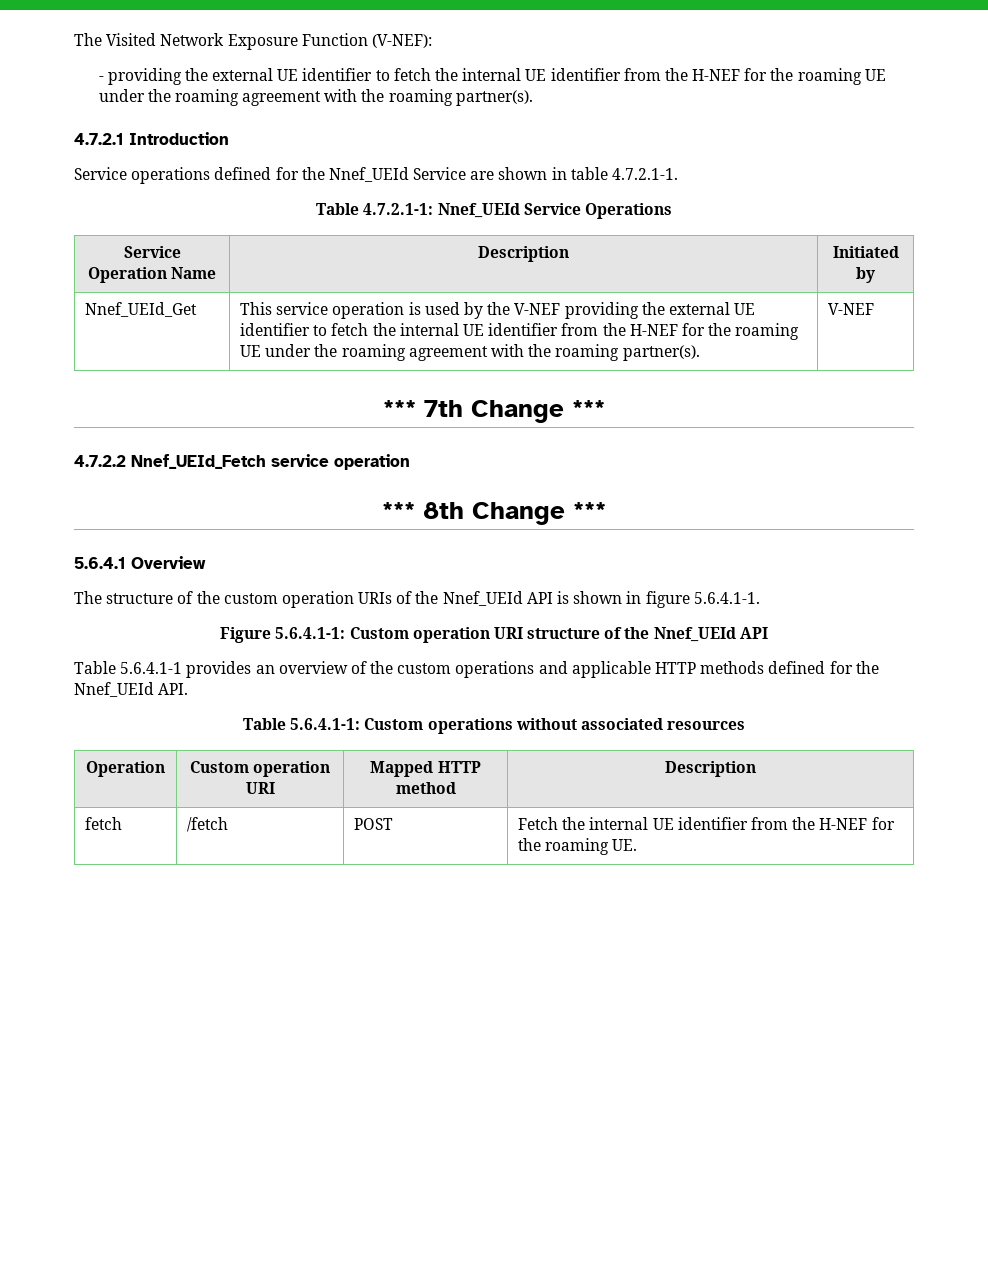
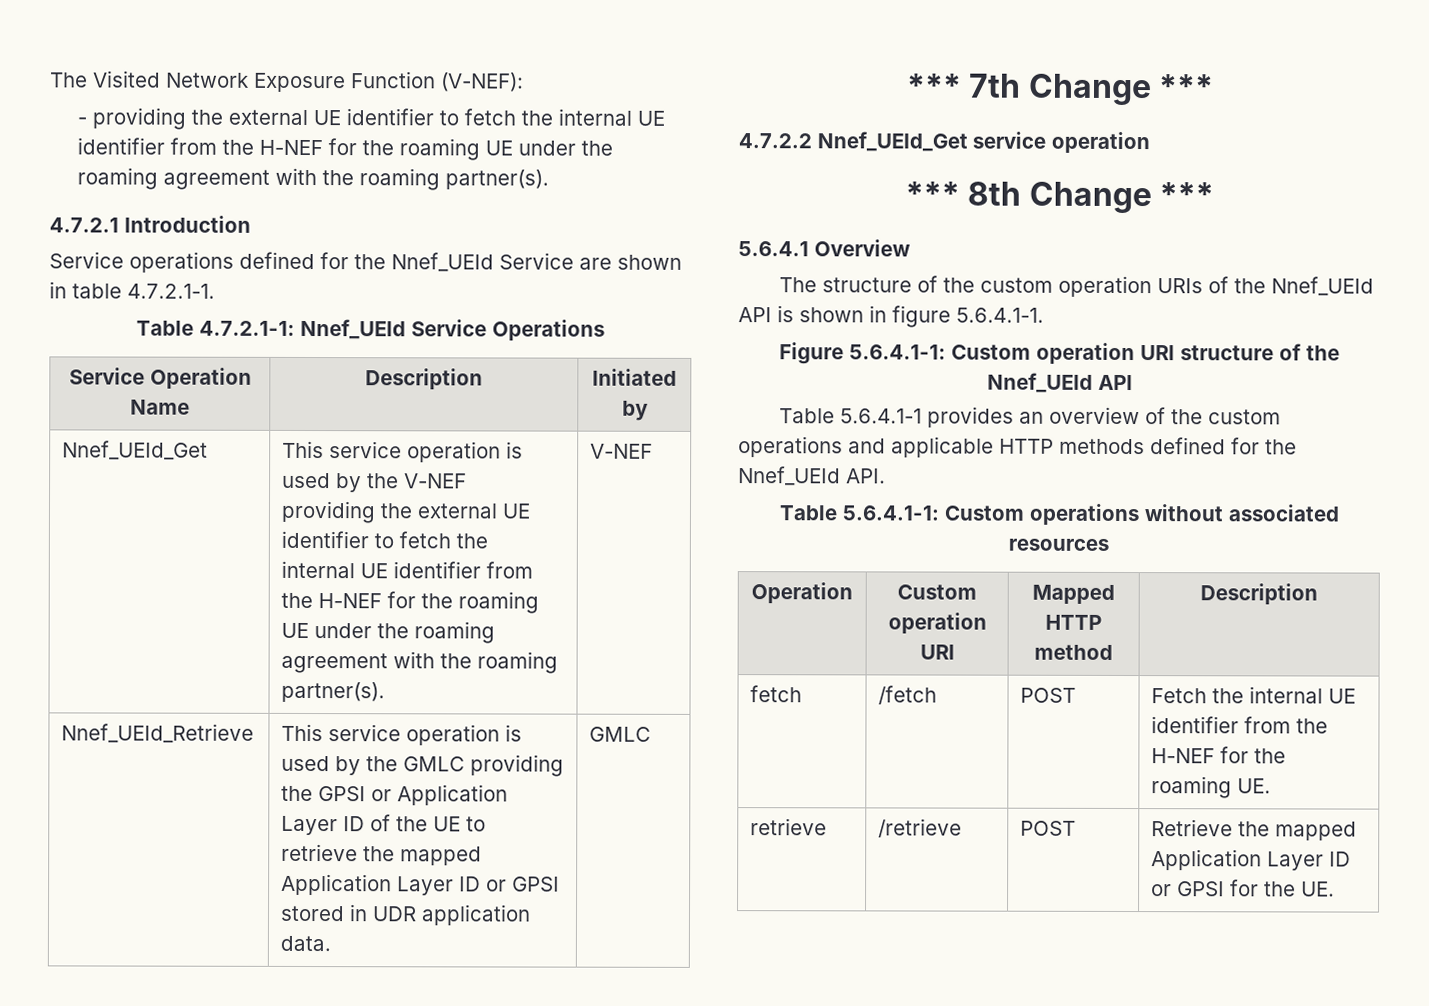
+ Nnef_UEId_Retrieve | This service operation is used by the GMLC providing the GPSI or Application Layer ID of the UE to retrieve the mapped Application Layer ID or GPSI stored in UDR application data. | GMLC
- 4.7.2.2 Nnef_UEId_Fetch service operation
+ 4.7.2.2 Nnef_UEId_Get service operation
+ retrieve | /retrieve | POST | Retrieve the mapped Application Layer ID or GPSI for the UE.

